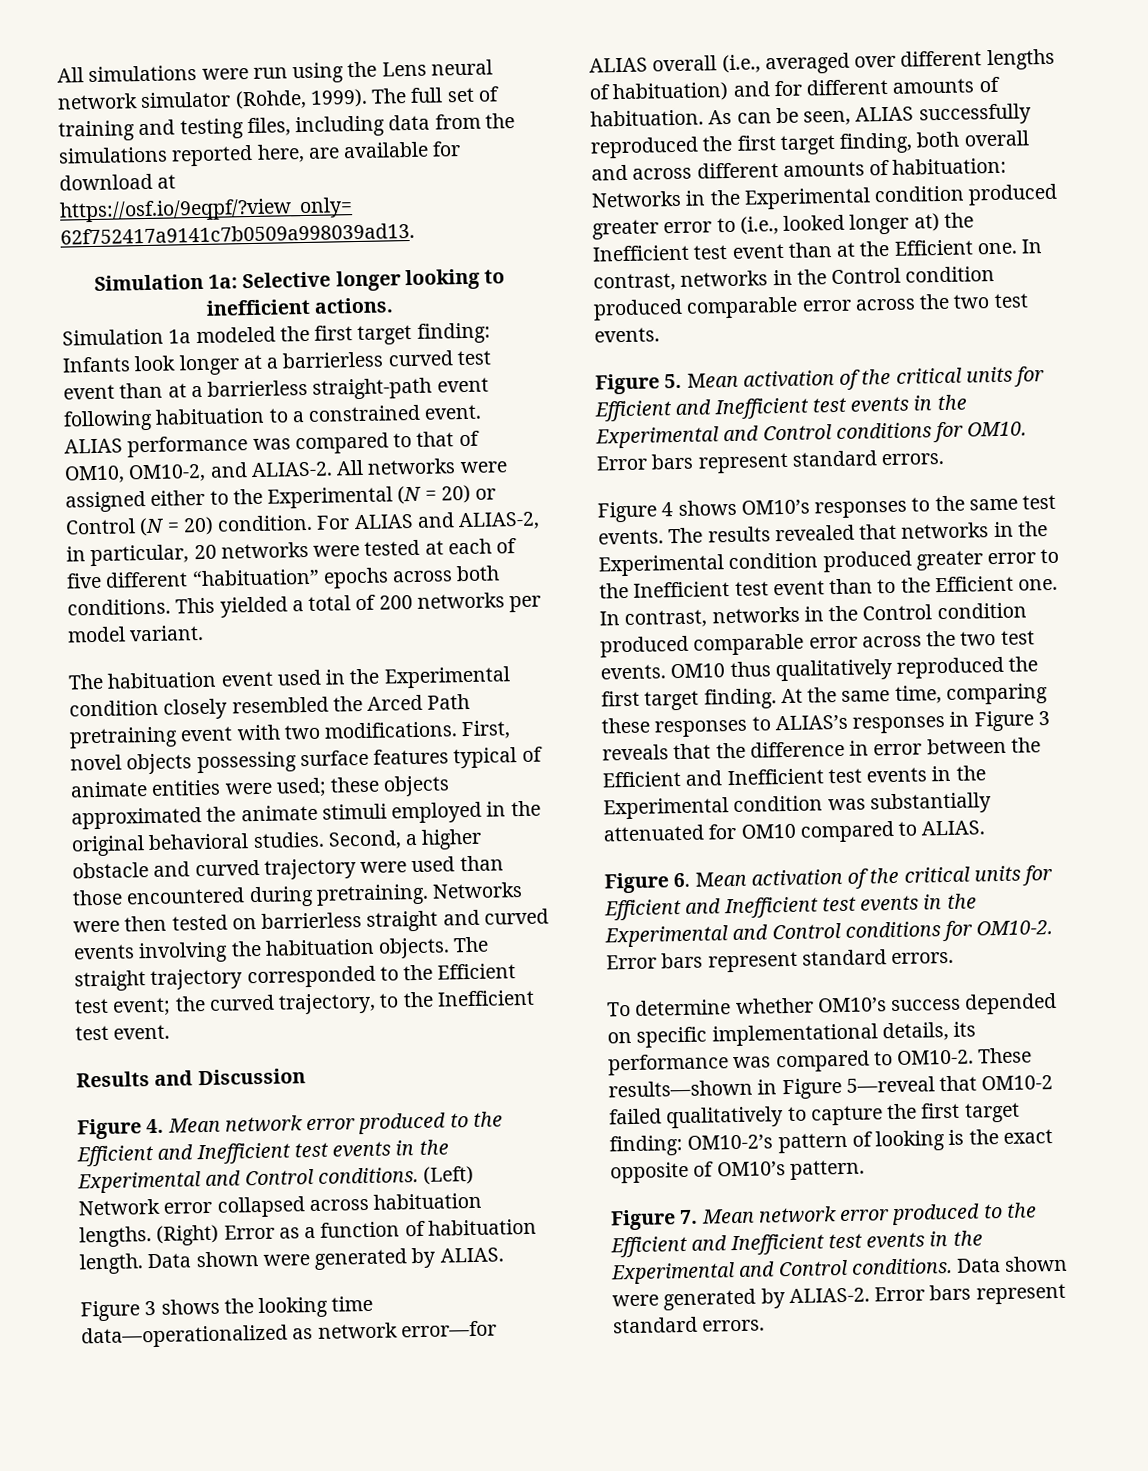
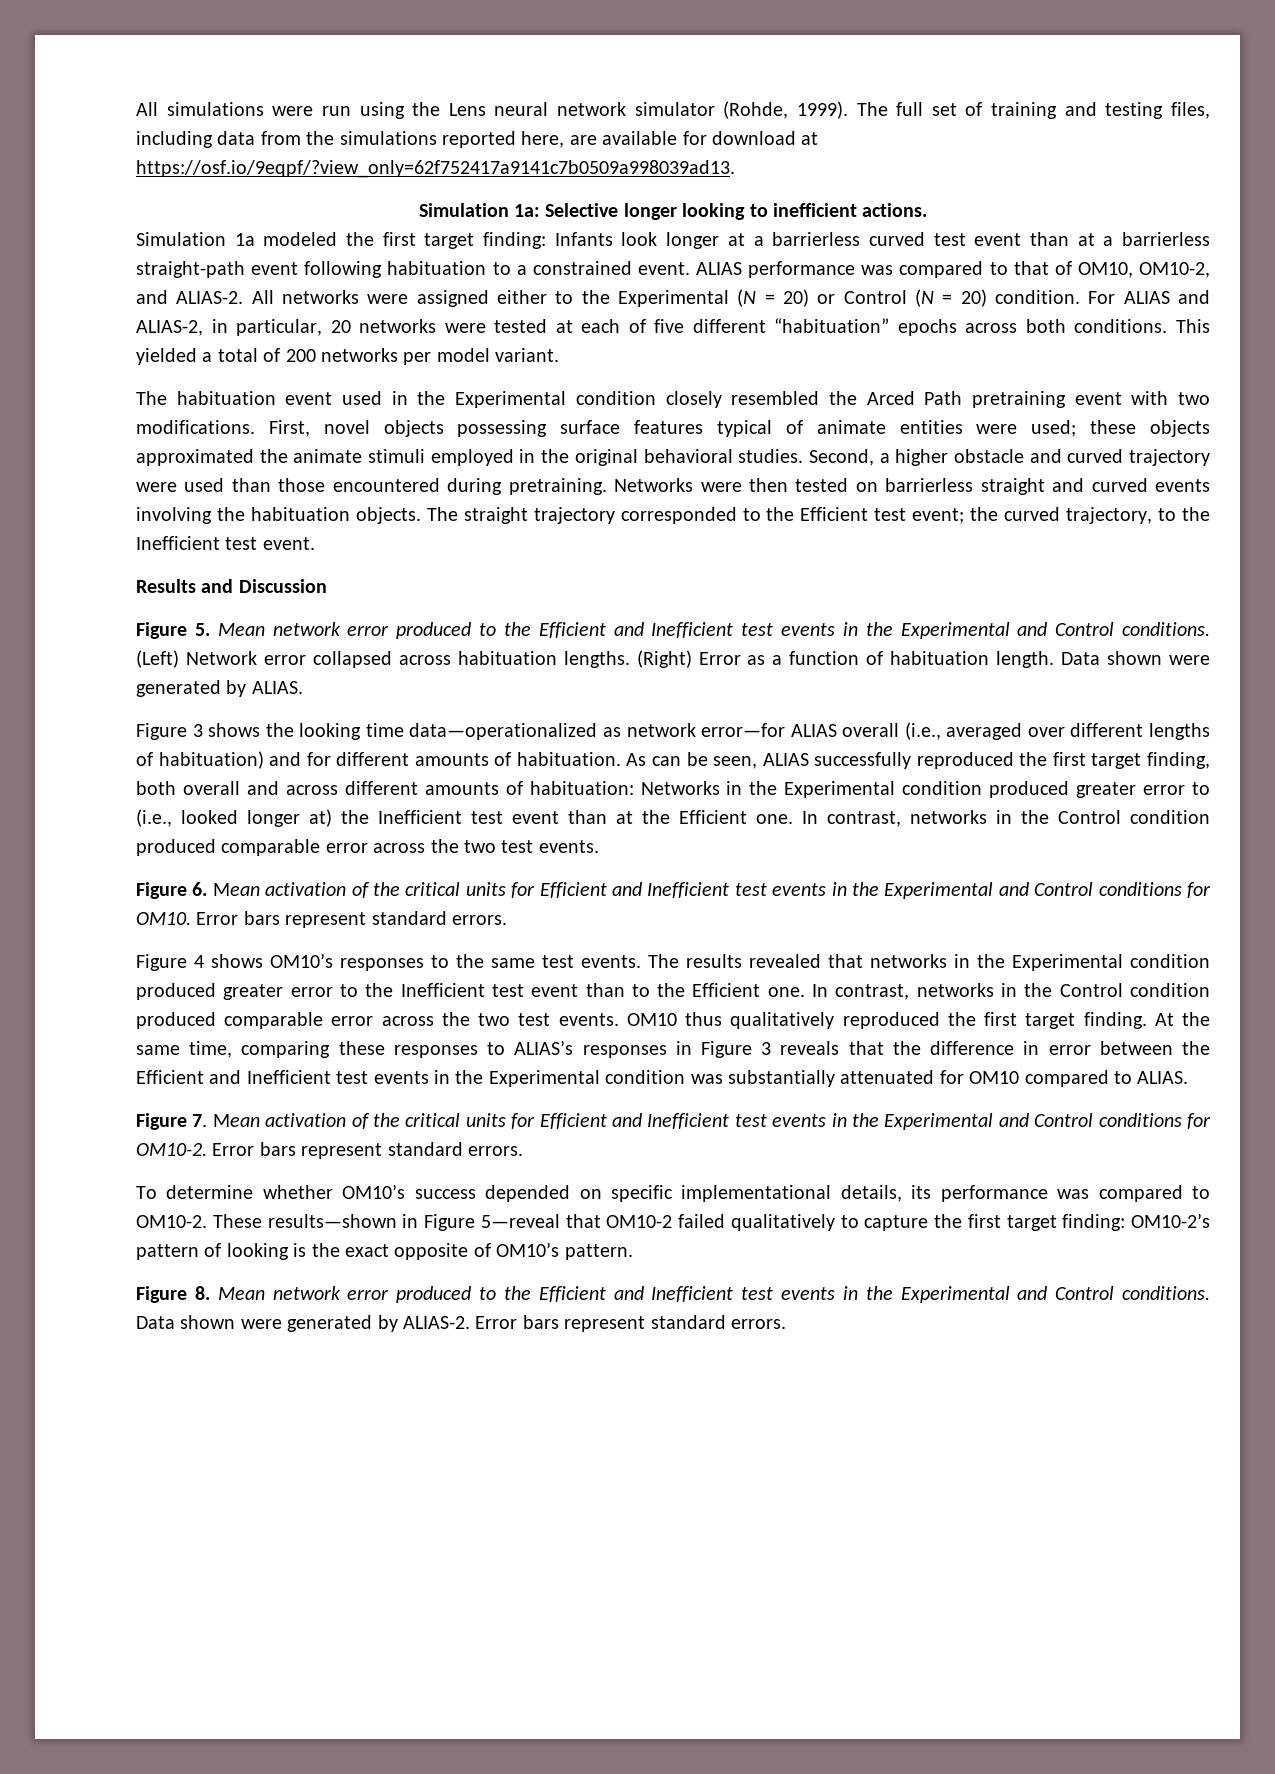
- Figure 4. Mean network error produced to the Efficient and Inefficient test events in the Experimental and Control conditions.
+ Figure 5. Mean network error produced to the Efficient and Inefficient test events in the Experimental and Control conditions.
- Figure 5. Mean activation of the critical units for Efficient and Inefficient test events in the Experimental and Control conditions for OM10.
+ Figure 6. Mean activation of the critical units for Efficient and Inefficient test events in the Experimental and Control conditions for OM10.
- Figure 6. Mean activation of the critical units for Efficient and Inefficient test events in the Experimental and Control conditions for OM10-2.
+ Figure 7. Mean activation of the critical units for Efficient and Inefficient test events in the Experimental and Control conditions for OM10-2.
- Figure 7. Mean network error produced to the Efficient and Inefficient test events in the Experimental and Control conditions.
+ Figure 8. Mean network error produced to the Efficient and Inefficient test events in the Experimental and Control conditions.

